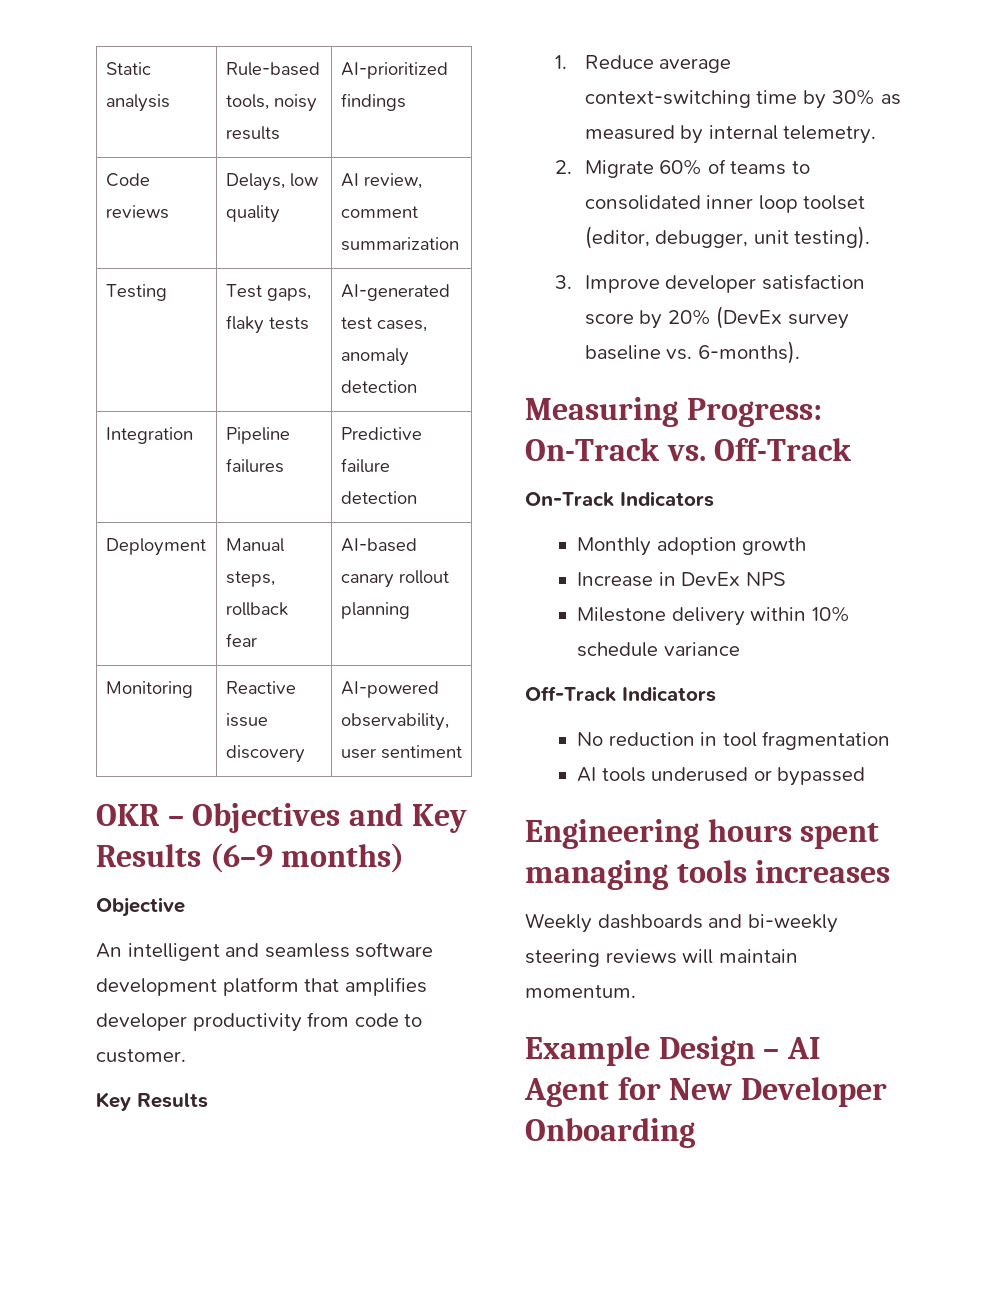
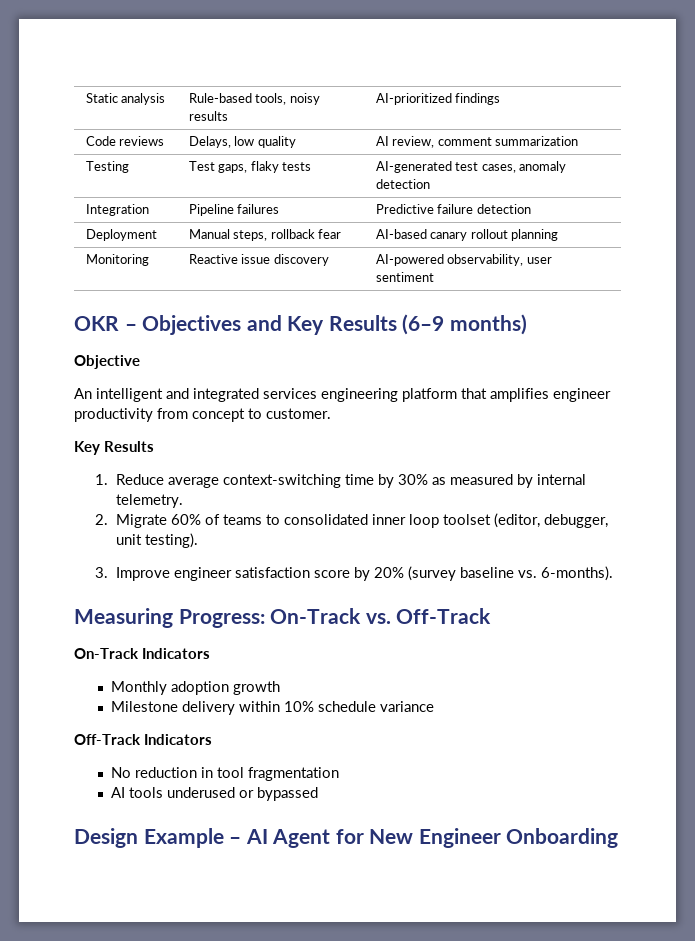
- An intelligent and seamless software development platform that amplifies developer productivity from code to customer.
+ An intelligent and integrated services engineering platform that amplifies engineer productivity from concept to customer.
- 3. Improve developer satisfaction score by 20% (DevEx survey baseline vs. 6-months).
+ 3. Improve engineer satisfaction score by 20% (survey baseline vs. 6-months).
- Increase in DevEx NPS
- Engineering hours spent managing tools increases
- Weekly dashboards and bi-weekly steering reviews will maintain momentum.
- Example Design – AI Agent for New Developer Onboarding
+ Design Example – AI Agent for New Engineer Onboarding

